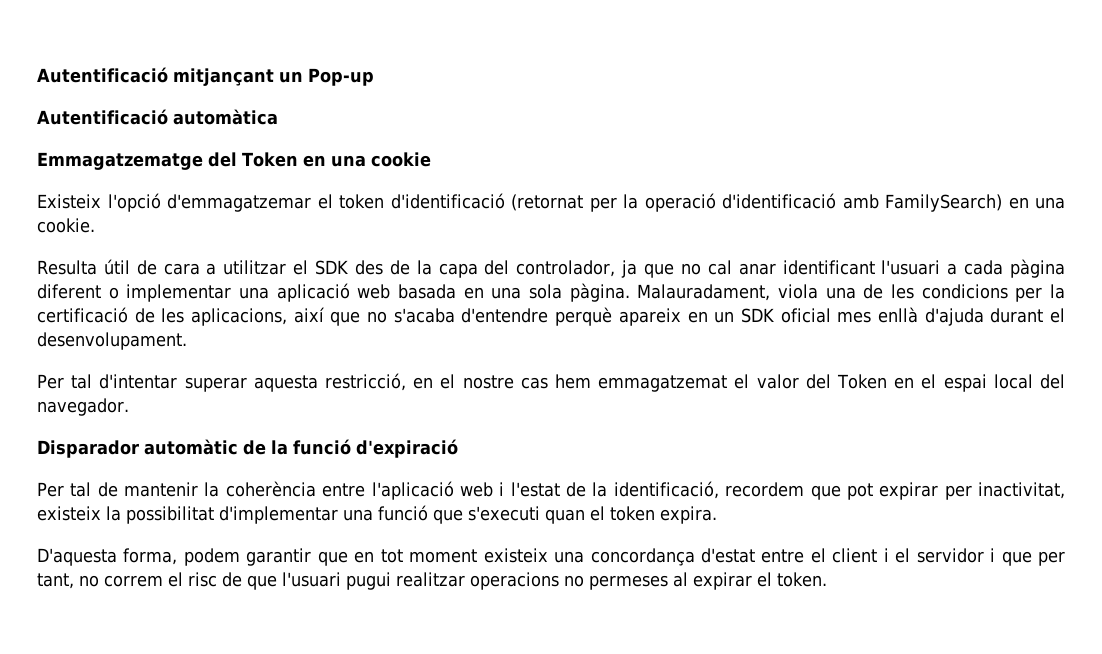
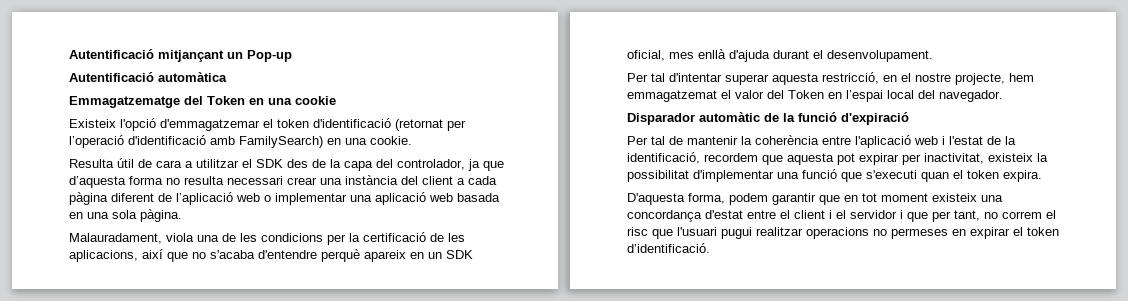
- Existeix l'opció d'emmagatzemar el token d'identificació (retornat per la operació d'identificació amb FamilySearch) en una cookie.
+ Existeix l'opció d'emmagatzemar el token d'identificació (retornat per l’operació d'identificació amb FamilySearch) en una cookie.
- Resulta útil de cara a utilitzar el SDK des de la capa del controlador, ja que no cal anar identificant l'usuari a cada pàgina diferent o implementar una aplicació web basada en una sola pàgina. Malauradament, viola una de les condicions per la certificació de les aplicacions, així que no s'acaba d'entendre perquè apareix en un SDK oficial mes enllà d'ajuda durant el desenvolupament.
+ Resulta útil de cara a utilitzar el SDK des de la capa del controlador, ja que d’aquesta forma no resulta necessari crear una instància del client a cada pàgina diferent de l’aplicació web o implementar una aplicació web basada en una sola pàgina.
+ Malauradament, viola una de les condicions per la certificació de les aplicacions, així que no s'acaba d'entendre perquè apareix en un SDK oficial, mes enllà d'ajuda durant el desenvolupament.
- Per tal d'intentar superar aquesta restricció, en el nostre cas hem emmagatzemat el valor del Token en el espai local del navegador.
+ Per tal d'intentar superar aquesta restricció, en el nostre projecte, hem emmagatzemat el valor del Token en l’espai local del navegador.
- Per tal de mantenir la coherència entre l'aplicació web i l'estat de la identificació, recordem que pot expirar per inactivitat, existeix la possibilitat d'implementar una funció que s'executi quan el token expira.
+ Per tal de mantenir la coherència entre l'aplicació web i l'estat de la identificació, recordem que aquesta pot expirar per inactivitat, existeix la possibilitat d'implementar una funció que s'executi quan el token expira.
- D'aquesta forma, podem garantir que en tot moment existeix una concordança d'estat entre el client i el servidor i que per tant, no correm el risc de que l'usuari pugui realitzar operacions no permeses al expirar el token.
+ D'aquesta forma, podem garantir que en tot moment existeix una concordança d'estat entre el client i el servidor i que per tant, no correm el risc que l'usuari pugui realitzar operacions no permeses en expirar el token d’identificació.

